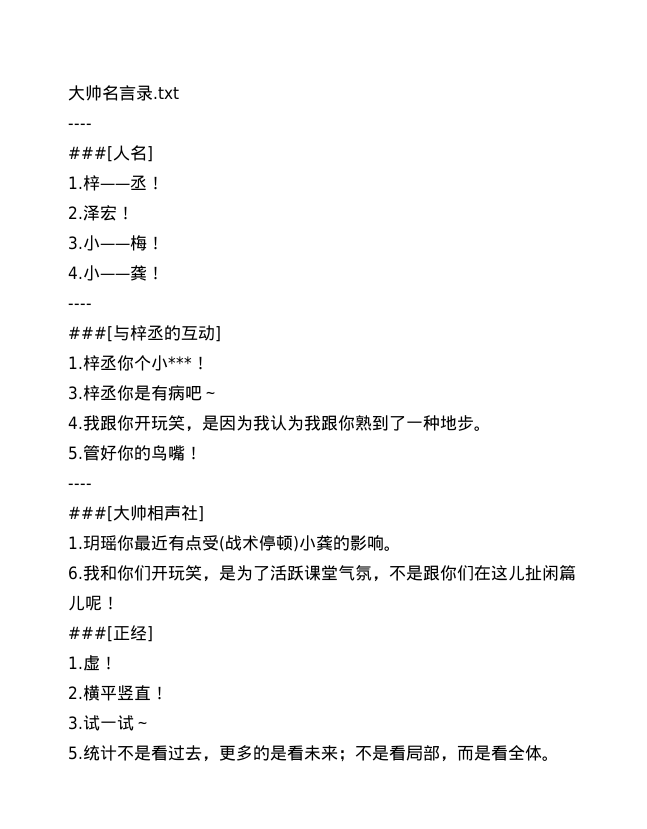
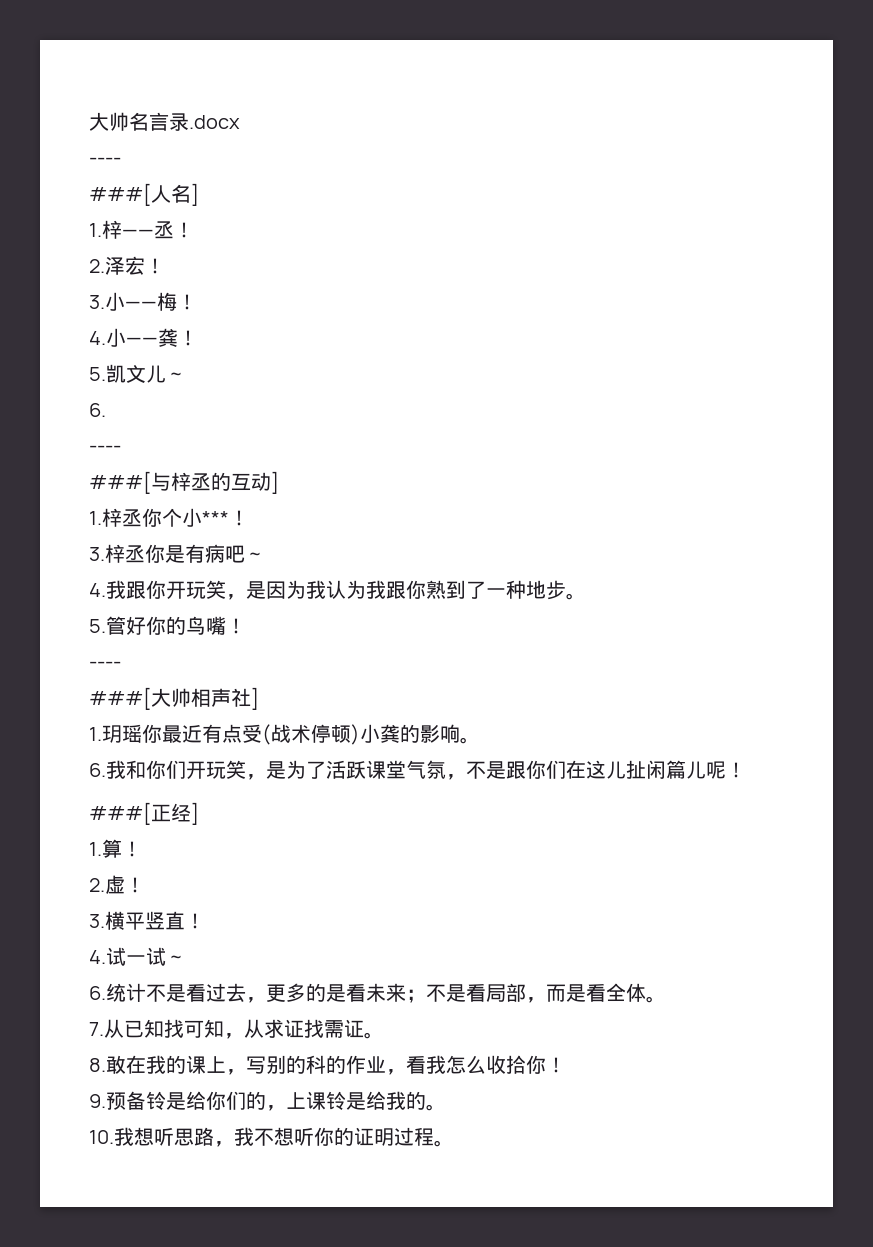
- 大帅名言录.txt
+ 大帅名言录.docx
+ 5.凯文儿～
+ 6.
- 1.虚！
+ 1.算！
+ 2.虚！
- 2.横平竖直！
+ 3.横平竖直！
- 3.试一试～
+ 4.试一试～
- 5.统计不是看过去，更多的是看未来；不是看局部，而是看全体。
+ 6.统计不是看过去，更多的是看未来；不是看局部，而是看全体。
+ 7.从已知找可知，从求证找需证。
+ 8.敢在我的课上，写别的科的作业，看我怎么收拾你！
+ 9.预备铃是给你们的，上课铃是给我的。
+ 10.我想听思路，我不想听你的证明过程。

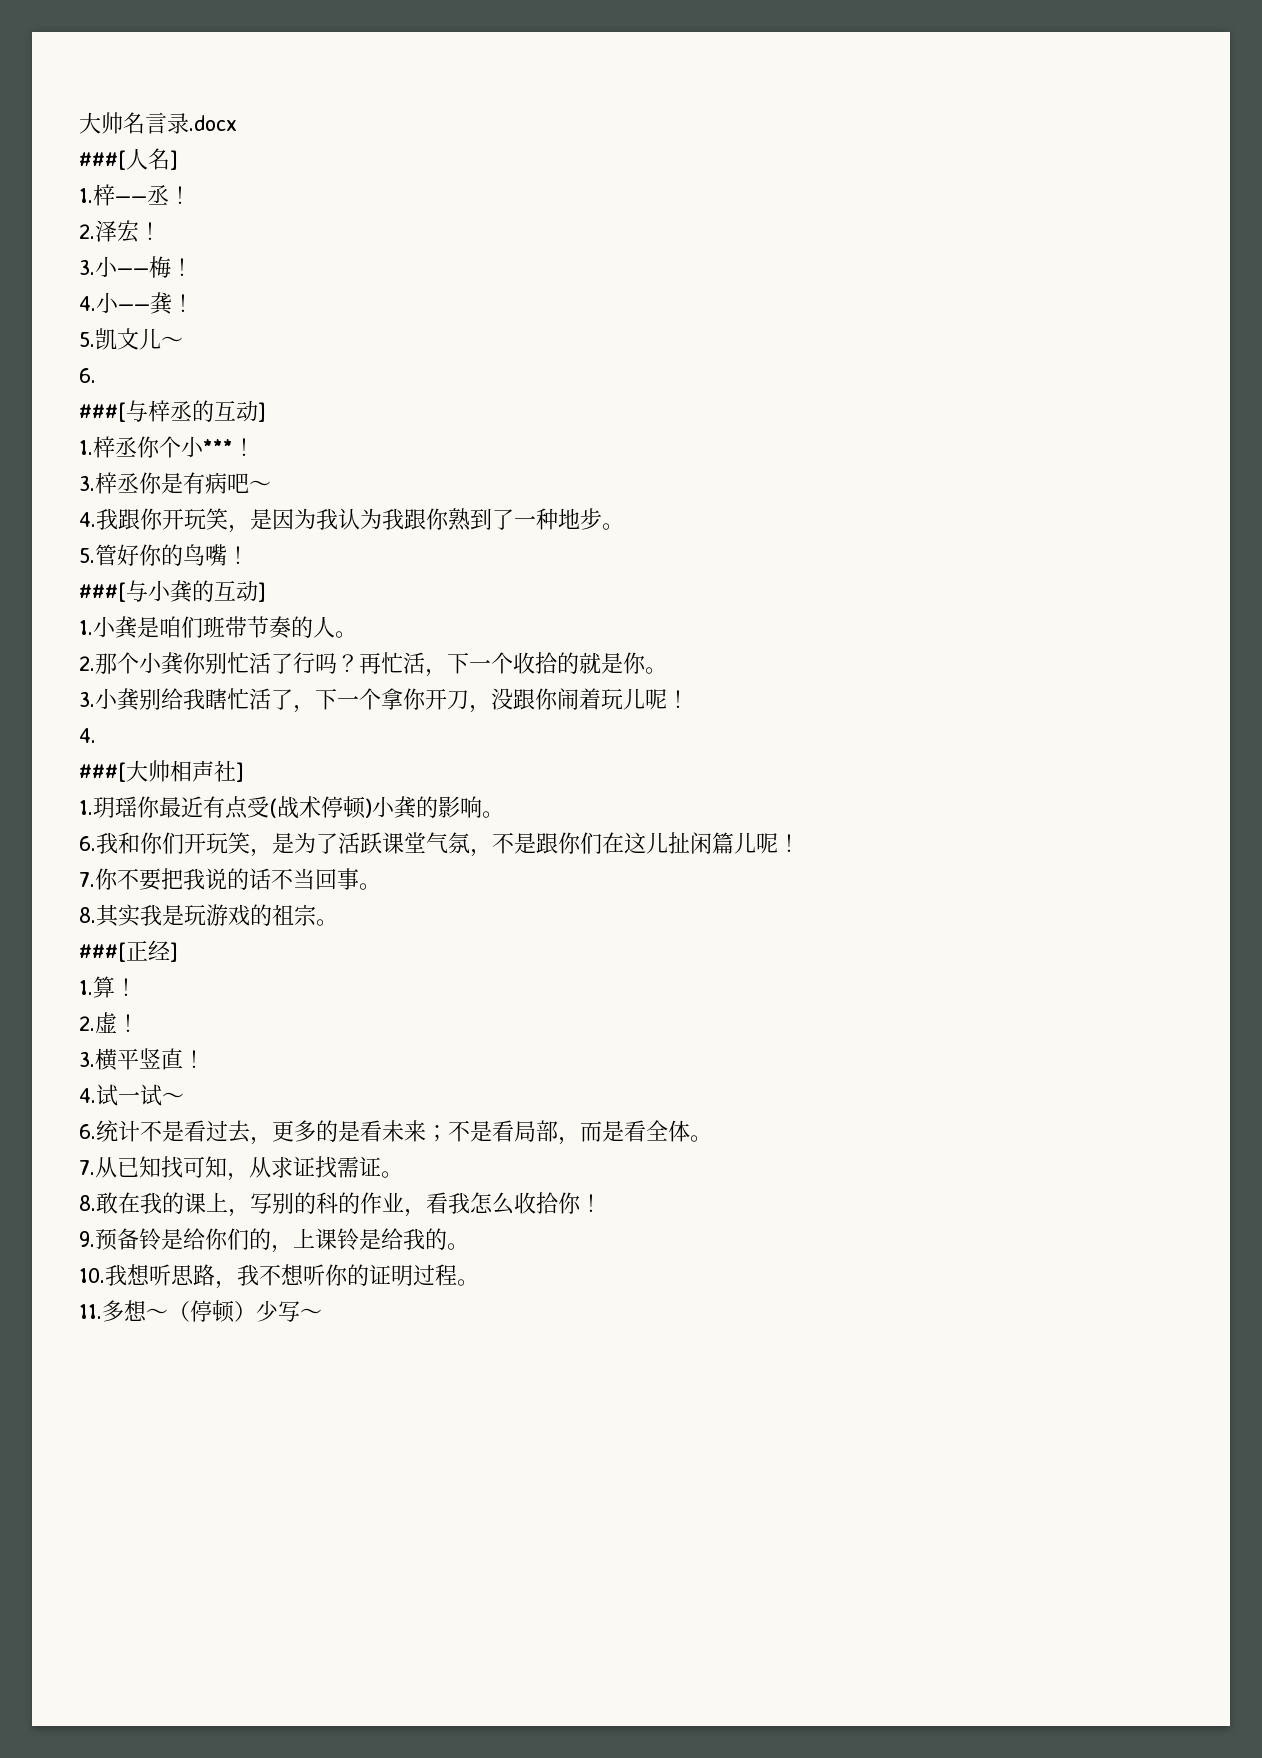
  大帅名言录.docx
- ----
  5.凯文儿～
  6.
- ----
  5.管好你的鸟嘴！
- ----
+ ###[与小龚的互动]
+ 1.小龚是咱们班带节奏的人。
+ 2.那个小龚你别忙活了行吗？再忙活，下一个收拾的就是你。
+ 3.小龚别给我瞎忙活了，下一个拿你开刀，没跟你闹着玩儿呢！
+ 4.
+ 7.你不要把我说的话不当回事。
+ 8.其实我是玩游戏的祖宗。
+ 11.多想～（停顿）少写～

